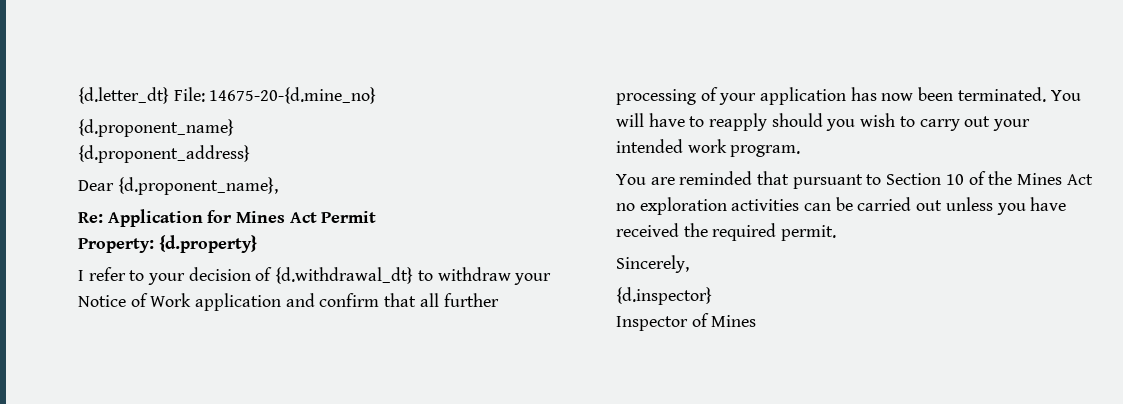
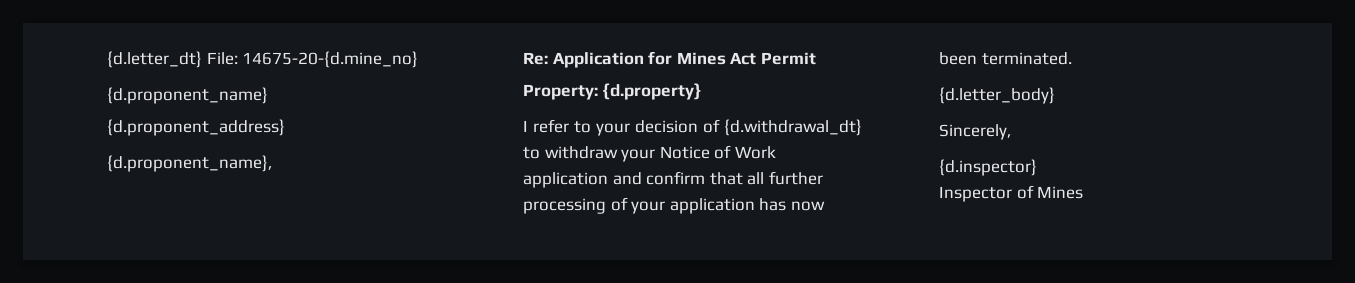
- Dear {d.proponent_name},
+ {d.proponent_name},
- I refer to your decision of {d.withdrawal_dt} to withdraw your Notice of Work application and confirm that all further processing of your application has now been terminated. You will have to reapply should you wish to carry out your intended work program.
- You are reminded that pursuant to Section 10 of the Mines Act no exploration activities can be carried out unless you have received the required permit.
+ I refer to your decision of {d.withdrawal_dt} to withdraw your Notice of Work application and confirm that all further processing of your application has now been terminated.
+ {d.letter_body}

